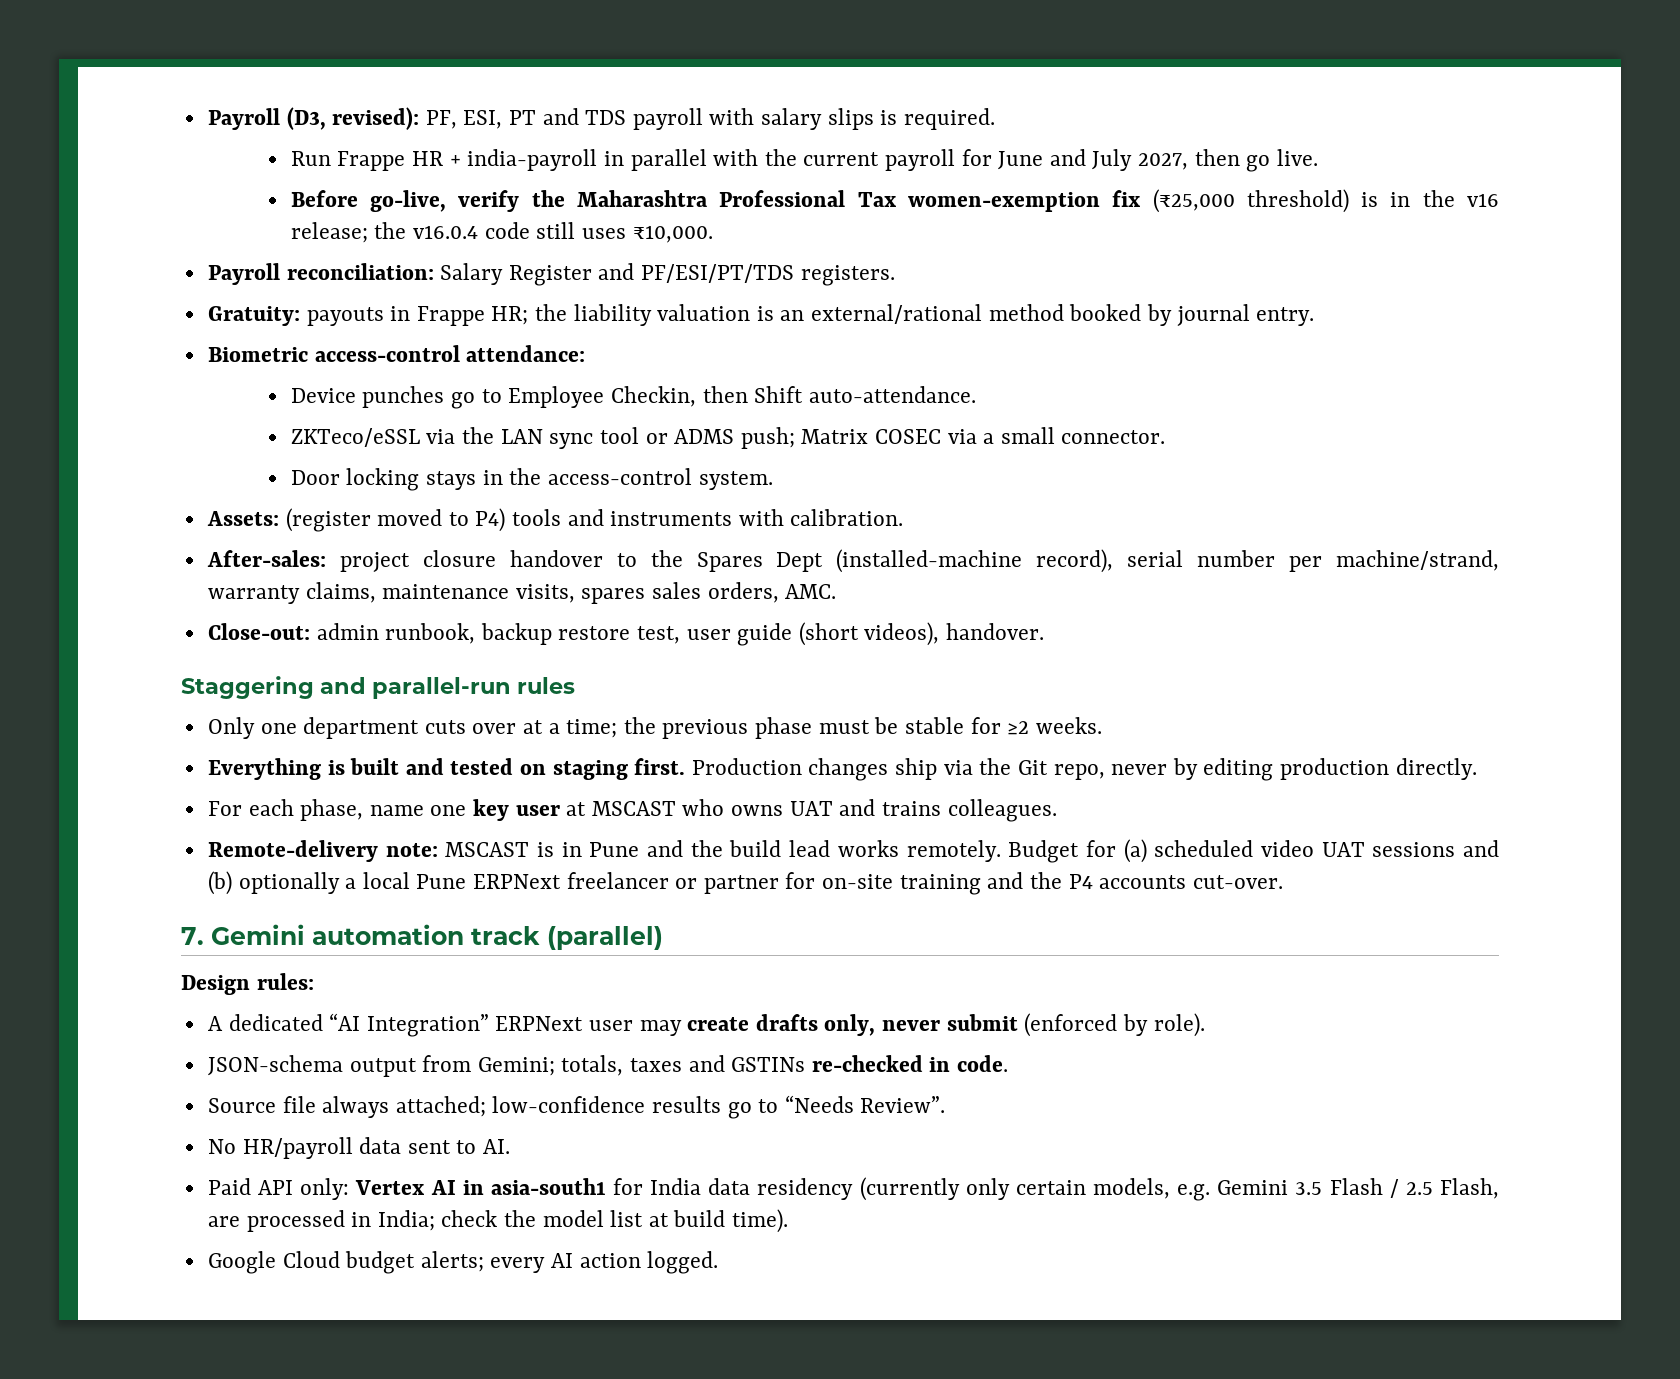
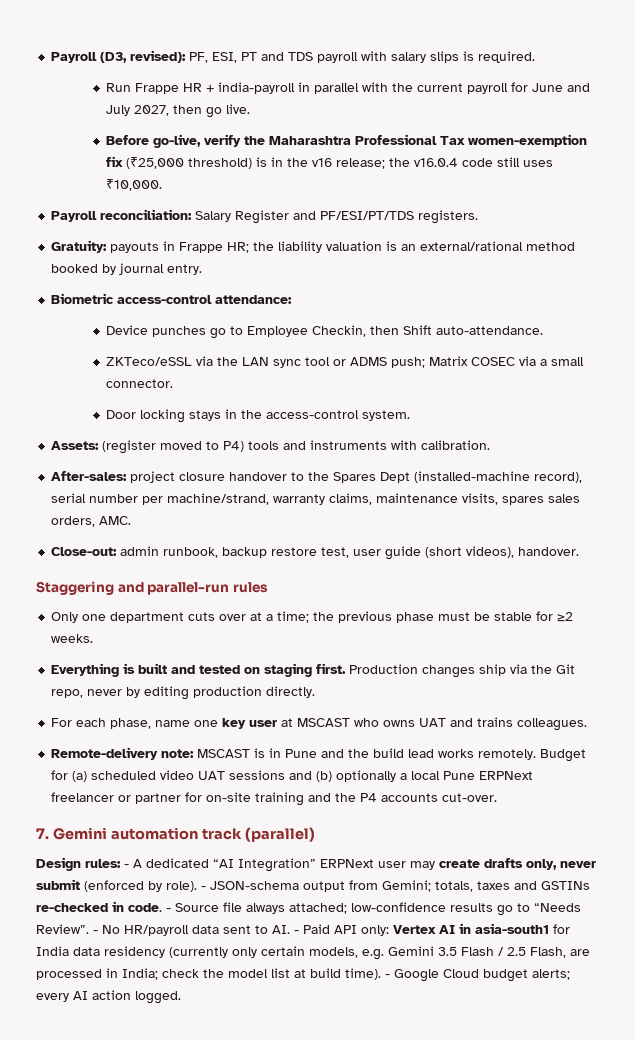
- Design rules:
- A dedicated “AI Integration” ERPNext user may create drafts only, never submit (enforced by role).
- JSON-schema output from Gemini;
+ Design rules: - A dedicated “AI Integration” ERPNext user may create drafts only, never submit (enforced by role). - JSON-schema output from Gemini;
- totals, taxes and GSTINs re-checked in code.
- Source file always attached;
+ totals, taxes and GSTINs re-checked in code. - Source file always attached;
- low-confidence results go to “Needs Review”.
- No HR/payroll data sent to AI.
- Paid API only:
+ low-confidence results go to “Needs Review”. - No HR/payroll data sent to AI. - Paid API only:
- check the model list at build time).
- Google Cloud budget alerts;
+ check the model list at build time). - Google Cloud budget alerts;

